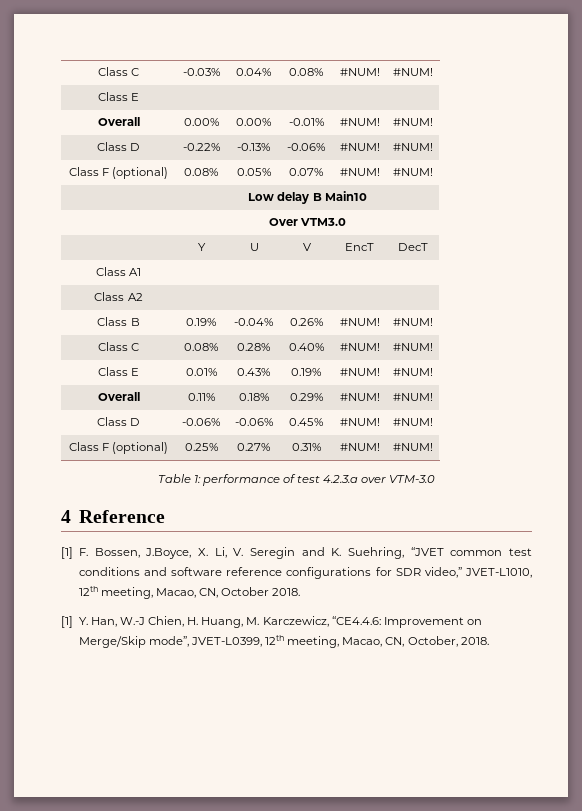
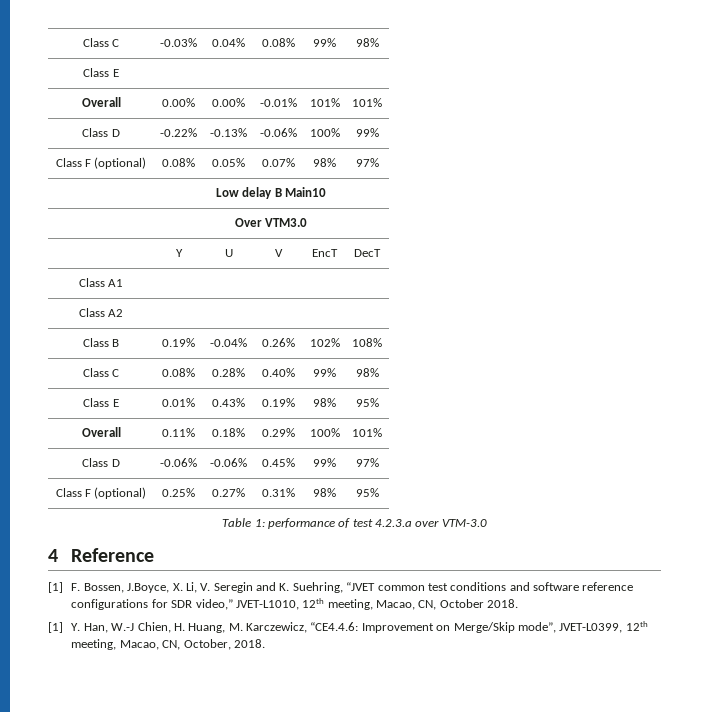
- Class C | -0.03% | 0.04% | 0.08% | #NUM! | #NUM!
+ Class C | -0.03% | 0.04% | 0.08% | 99% | 98%
- Overall | 0.00% | 0.00% | -0.01% | #NUM! | #NUM!
+ Overall | 0.00% | 0.00% | -0.01% | 101% | 101%
- Class D | -0.22% | -0.13% | -0.06% | #NUM! | #NUM!
+ Class D | -0.22% | -0.13% | -0.06% | 100% | 99%
- Class F (optional) | 0.08% | 0.05% | 0.07% | #NUM! | #NUM!
+ Class F (optional) | 0.08% | 0.05% | 0.07% | 98% | 97%
- Class B | 0.19% | -0.04% | 0.26% | #NUM! | #NUM!
+ Class B | 0.19% | -0.04% | 0.26% | 102% | 108%
- Class C | 0.08% | 0.28% | 0.40% | #NUM! | #NUM!
+ Class C | 0.08% | 0.28% | 0.40% | 99% | 98%
- Class E | 0.01% | 0.43% | 0.19% | #NUM! | #NUM!
+ Class E | 0.01% | 0.43% | 0.19% | 98% | 95%
- Overall | 0.11% | 0.18% | 0.29% | #NUM! | #NUM!
+ Overall | 0.11% | 0.18% | 0.29% | 100% | 101%
- Class D | -0.06% | -0.06% | 0.45% | #NUM! | #NUM!
+ Class D | -0.06% | -0.06% | 0.45% | 99% | 97%
- Class F (optional) | 0.25% | 0.27% | 0.31% | #NUM! | #NUM!
+ Class F (optional) | 0.25% | 0.27% | 0.31% | 98% | 95%

